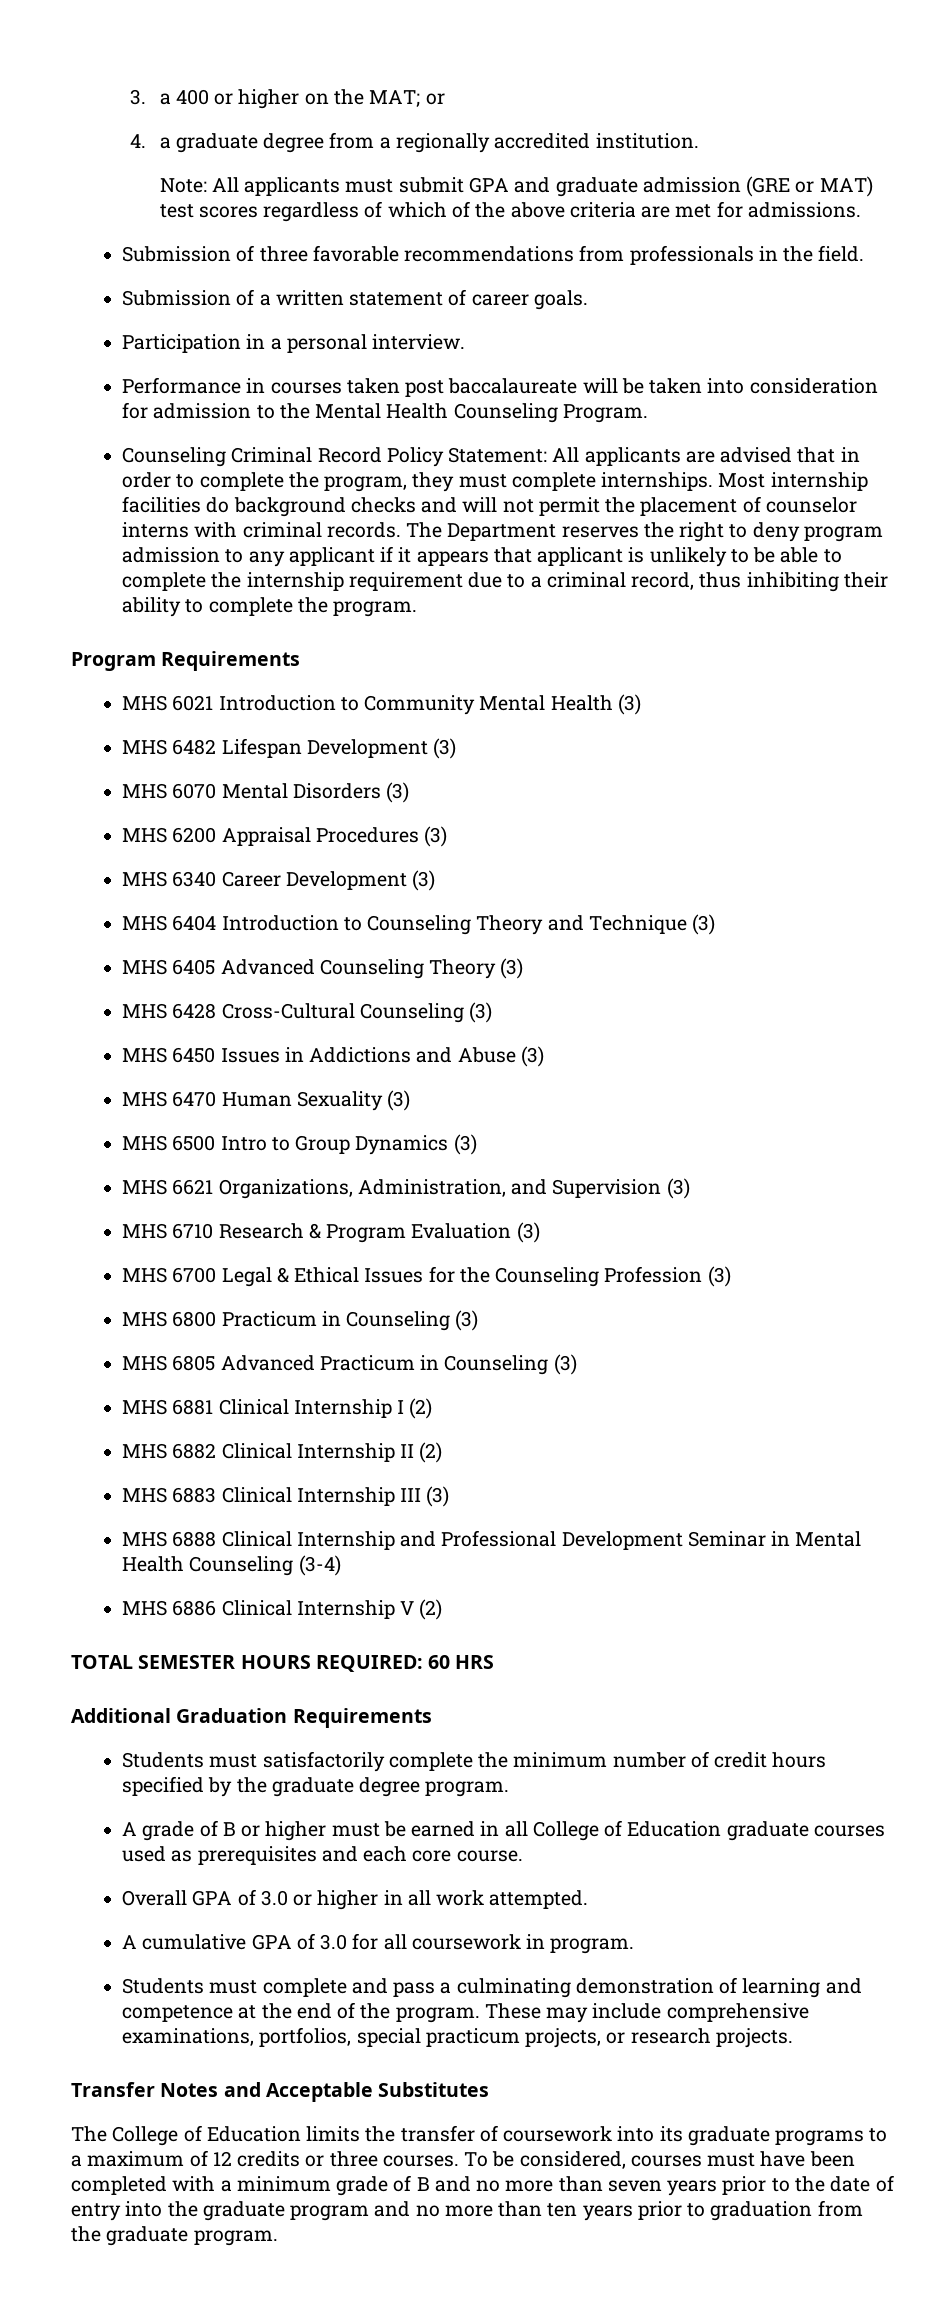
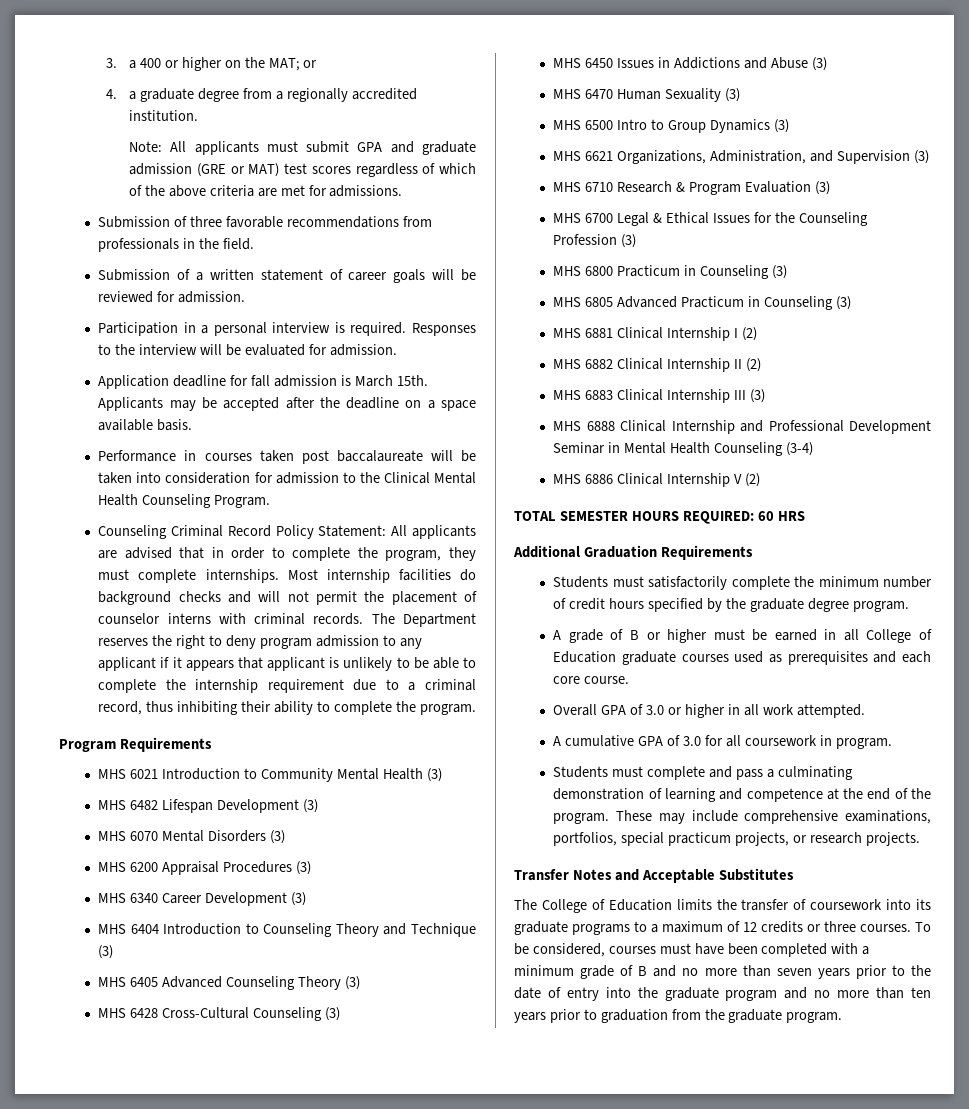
- Submission of a written statement of career goals.
- Participation in a personal interview.
+ Submission of a written statement of career goals will be reviewed for admission.
+ Participation in a personal interview is required. Responses to the interview will be evaluated for admission.
+ Application deadline for fall admission is March 15th. Applicants may be accepted after the deadline on a space available basis.
- Performance in courses taken post baccalaureate will be taken into consideration for admission to the Mental Health Counseling Program.
+ Performance in courses taken post baccalaureate will be taken into consideration for admission to the Clinical Mental Health Counseling Program.

